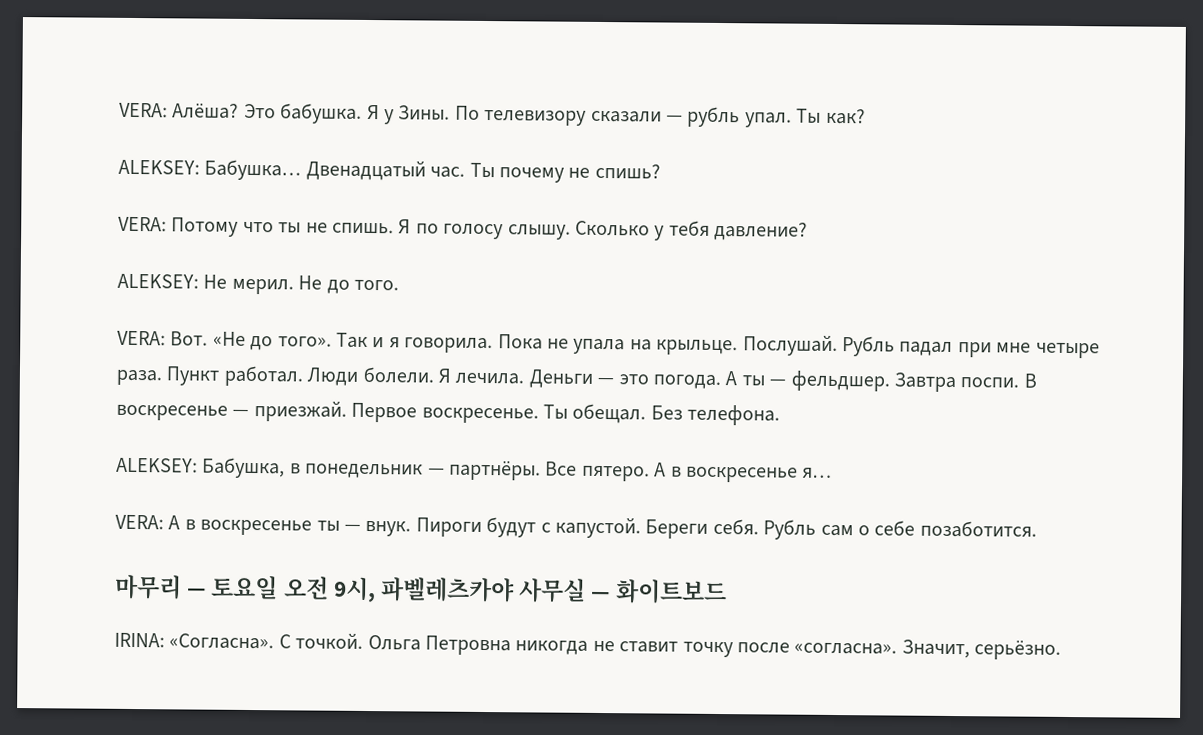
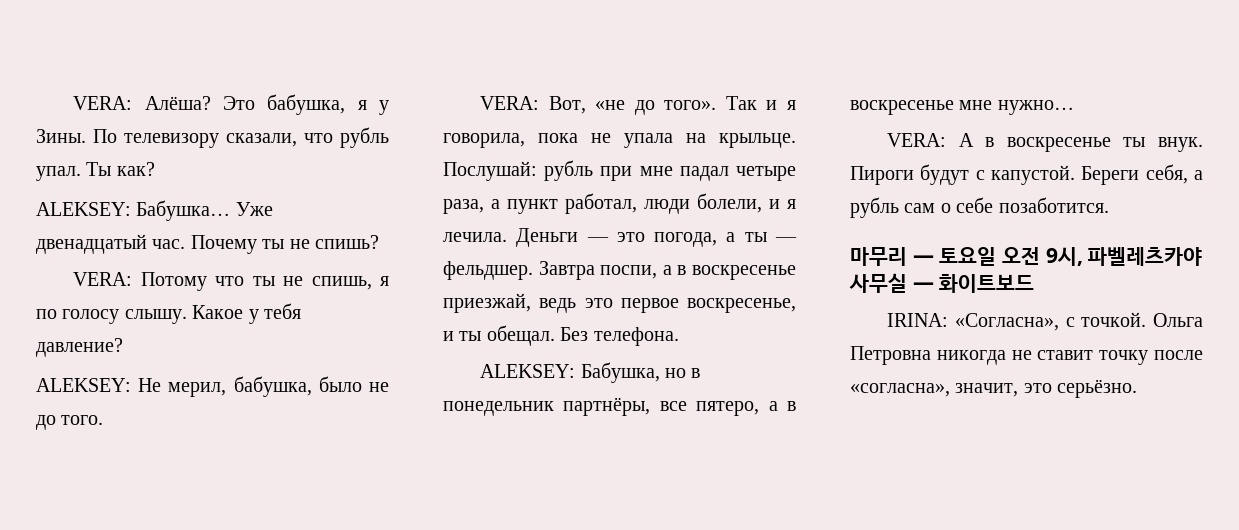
- Это бабушка. Я у Зины.
+ Это бабушка, я у Зины.
- По телевизору сказали — рубль упал.
+ По телевизору сказали, что рубль упал.
- Двенадцатый час. Ты почему не спишь?
+ Уже двенадцатый час. Почему ты не спишь?
- VERA: Потому что ты не спишь. Я по голосу слышу.
+ VERA: Потому что ты не спишь, я по голосу слышу.
- Сколько у тебя давление?
+ Какое у тебя давление?
- ALEKSEY: Не мерил. Не до того.
+ ALEKSEY: Не мерил, бабушка, было не до того.
- VERA: Вот. «Не до того».
+ VERA: Вот, «не до того».
- Так и я говорила. Пока не упала на крыльце.
+ Так и я говорила, пока не упала на крыльце.
- Послушай. Рубль падал при мне четыре раза. Пункт работал. Люди болели. Я лечила.
+ Послушай: рубль при мне падал четыре раза, а пункт работал, люди болели, и я лечила.
- Деньги — это погода. А ты — фельдшер.
+ Деньги — это погода, а ты — фельдшер.
- Завтра поспи. В воскресенье — приезжай. Первое воскресенье. Ты обещал.
+ Завтра поспи, а в воскресенье приезжай, ведь это первое воскресенье, и ты обещал.
- ALEKSEY: Бабушка, в понедельник — партнёры. Все пятеро. А в воскресенье я…
+ ALEKSEY: Бабушка, но в понедельник партнёры, все пятеро, а в воскресенье мне нужно…
- VERA: А в воскресенье ты — внук.
+ VERA: А в воскресенье ты внук.
- Береги себя. Рубль сам о себе позаботится.
+ Береги себя, а рубль сам о себе позаботится.
- IRINA: «Согласна». С точкой.
+ IRINA: «Согласна», с точкой.
- Ольга Петровна никогда не ставит точку после «согласна». Значит, серьёзно.
+ Ольга Петровна никогда не ставит точку после «согласна», значит, это серьёзно.

